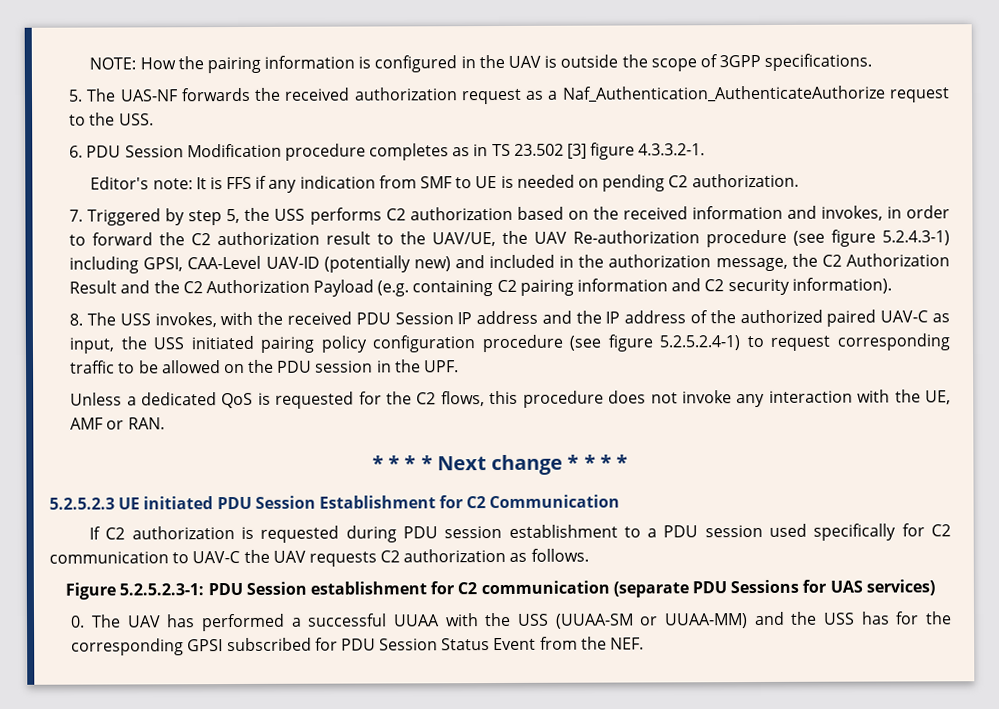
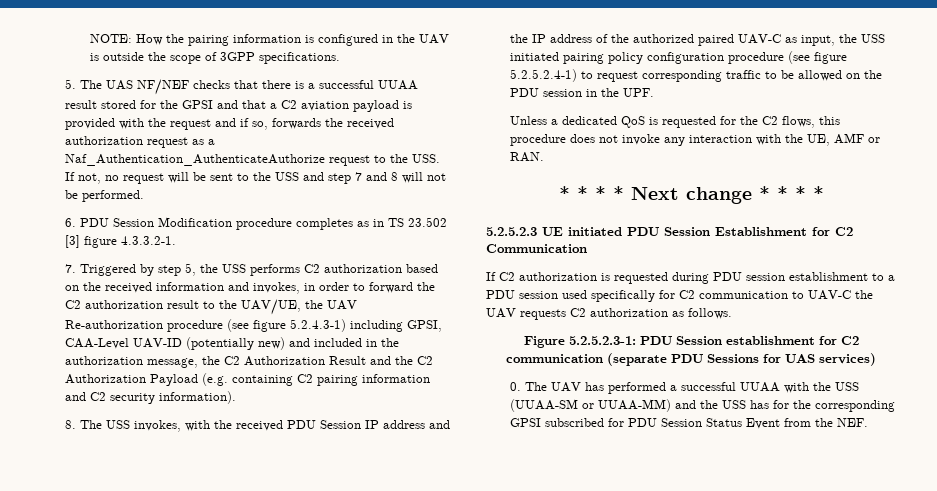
- 5. The UAS-NF forwards the received authorization request as a Naf_Authentication_AuthenticateAuthorize request to the USS.
+ 5. The UAS NF/NEF checks that there is a successful UUAA result stored for the GPSI and that a C2 aviation payload is provided with the request and if so, forwards the received authorization request as a Naf_Authentication_AuthenticateAuthorize request to the USS. If not, no request will be sent to the USS and step 7 and 8 will not be performed.
- Editor's note: It is FFS if any indication from SMF to UE is needed on pending C2 authorization.

